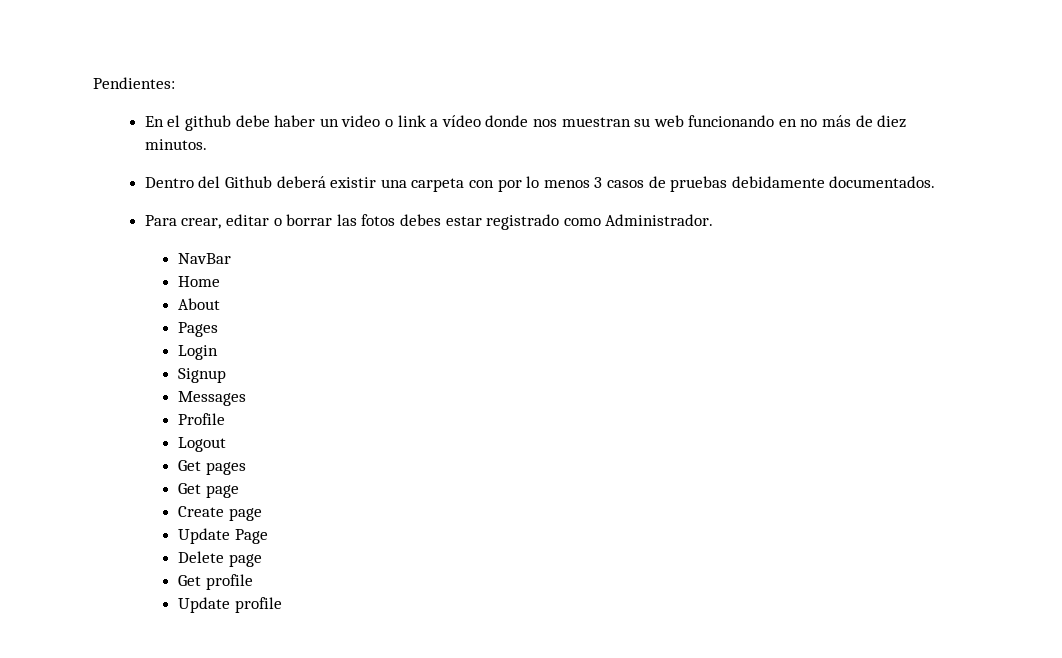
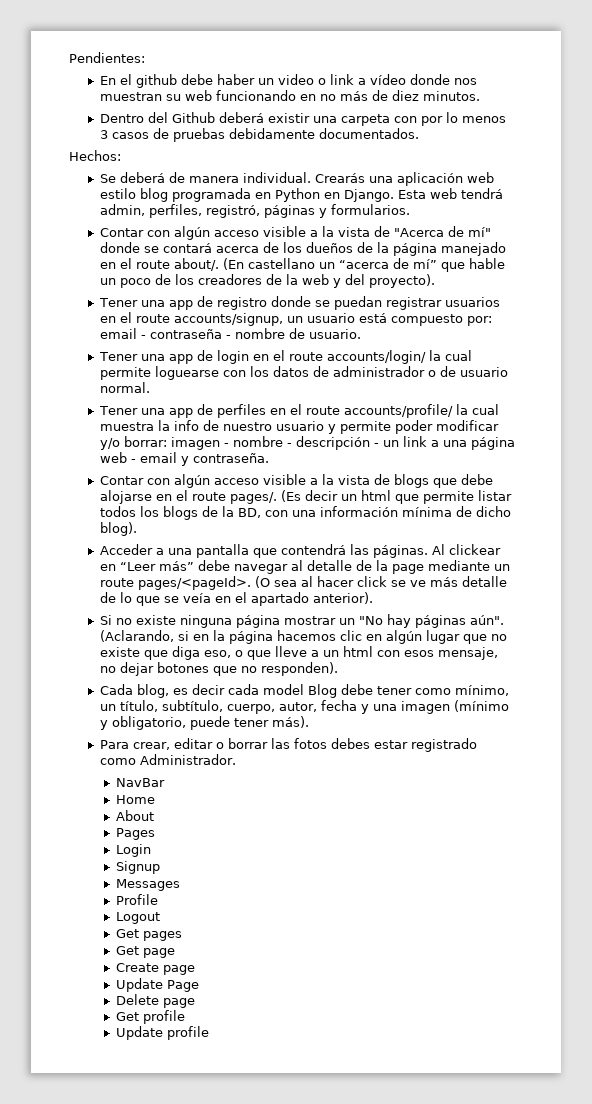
+ Hechos:
+ Se deberá de manera individual. Crearás una aplicación web estilo blog programada en Python en Django. Esta web tendrá admin, perfiles, registró, páginas y formularios.
+ Contar con algún acceso visible a la vista de "Acerca de mí" donde se contará acerca de los dueños de la página manejado en el route about/. (En castellano un “acerca de mí” que hable un poco de los creadores de la web y del proyecto).
+ Tener una app de registro donde se puedan registrar usuarios en el route accounts/signup, un usuario está compuesto por: email - contraseña - nombre de usuario.
+ Tener una app de login en el route accounts/login/ la cual permite loguearse con los datos de administrador o de usuario normal.
+ Tener una app de perfiles en el route accounts/profile/ la cual muestra la info de nuestro usuario y permite poder modificar y/o borrar: imagen - nombre - descripción - un link a una página web - email y contraseña.
+ Contar con algún acceso visible a la vista de blogs que debe alojarse en el route pages/. (Es decir un html que permite listar todos los blogs de la BD, con una información mínima de dicho blog).
+ Acceder a una pantalla que contendrá las páginas. Al clickear en “Leer más” debe navegar al detalle de la page mediante un route pages/<pageId>. (O sea al hacer click se ve más detalle de lo que se veía en el apartado anterior).
+ Si no existe ninguna página mostrar un "No hay páginas aún". (Aclarando, si en la página hacemos clic en algún lugar que no existe que diga eso, o que lleve a un html con esos mensaje, no dejar botones que no responden).
+ Cada blog, es decir cada model Blog debe tener como mínimo, un título, subtítulo, cuerpo, autor, fecha y una imagen (mínimo y obligatorio, puede tener más).

